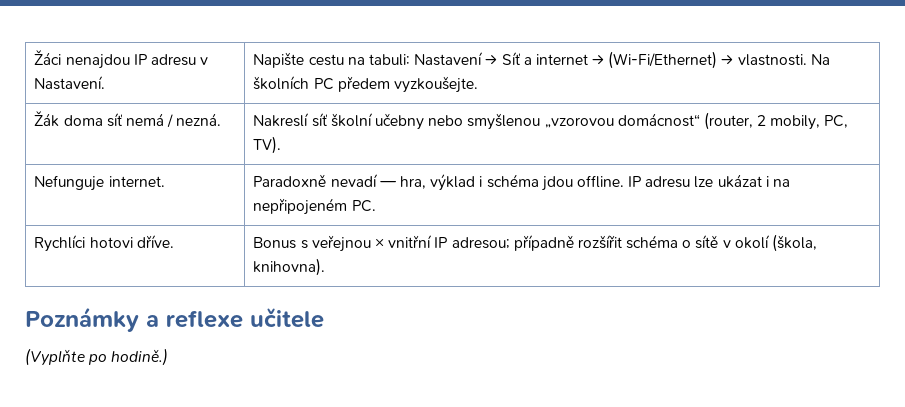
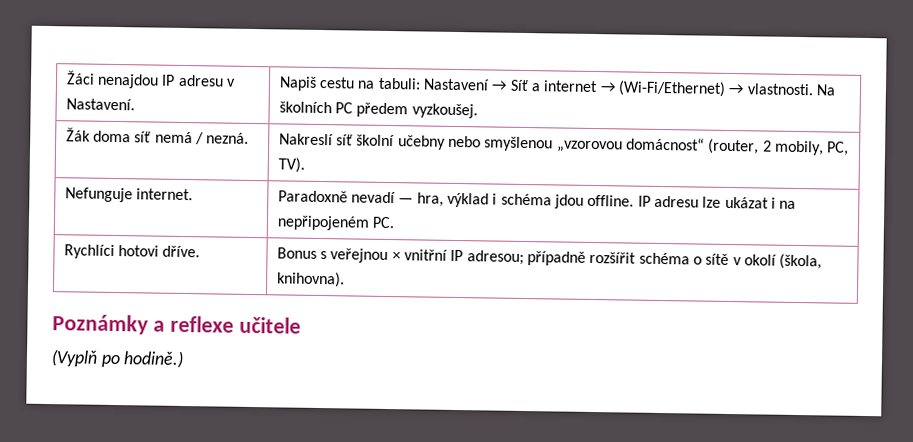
- Žáci nenajdou IP adresu v Nastavení. | Napište cestu na tabuli: Nastavení → Síť a internet → (Wi-Fi/Ethernet) → vlastnosti. Na školních PC předem vyzkoušejte.
+ Žáci nenajdou IP adresu v Nastavení. | Napiš cestu na tabuli: Nastavení → Síť a internet → (Wi-Fi/Ethernet) → vlastnosti. Na školních PC předem vyzkoušej.
- (Vyplňte po hodině.)
+ (Vyplň po hodině.)

